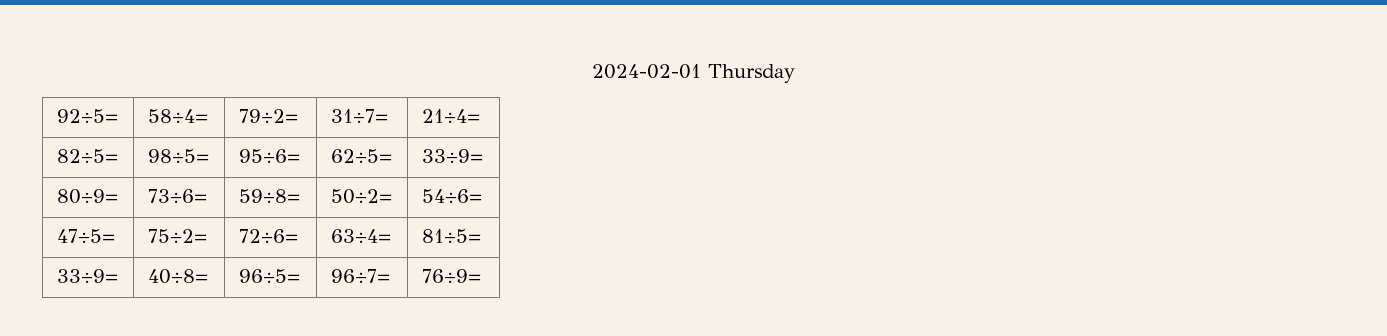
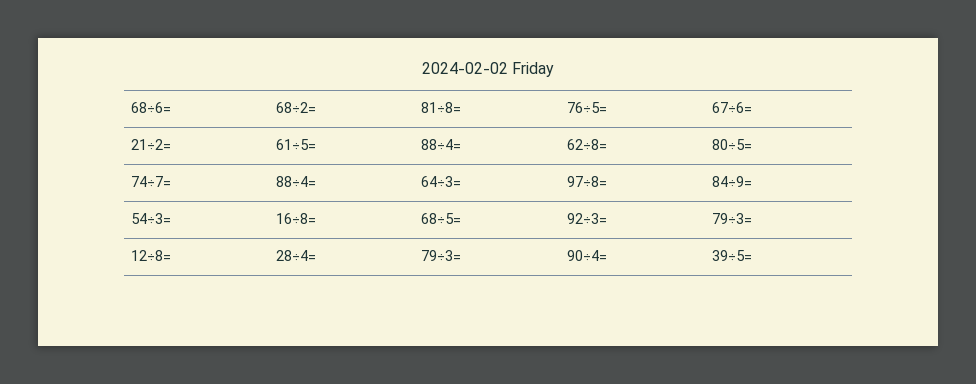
- 2024-02-01 Thursday
- 92÷5= | 58÷4= | 79÷2= | 31÷7= | 21÷4=
- 82÷5= | 98÷5= | 95÷6= | 62÷5= | 33÷9=
- 80÷9= | 73÷6= | 59÷8= | 50÷2= | 54÷6=
- 47÷5= | 75÷2= | 72÷6= | 63÷4= | 81÷5=
- 33÷9= | 40÷8= | 96÷5= | 96÷7= | 76÷9=
+ 2024-02-02 Friday
+ 68÷6= | 68÷2= | 81÷8= | 76÷5= | 67÷6=
+ 21÷2= | 61÷5= | 88÷4= | 62÷8= | 80÷5=
+ 74÷7= | 88÷4= | 64÷3= | 97÷8= | 84÷9=
+ 54÷3= | 16÷8= | 68÷5= | 92÷3= | 79÷3=
+ 12÷8= | 28÷4= | 79÷3= | 90÷4= | 39÷5=

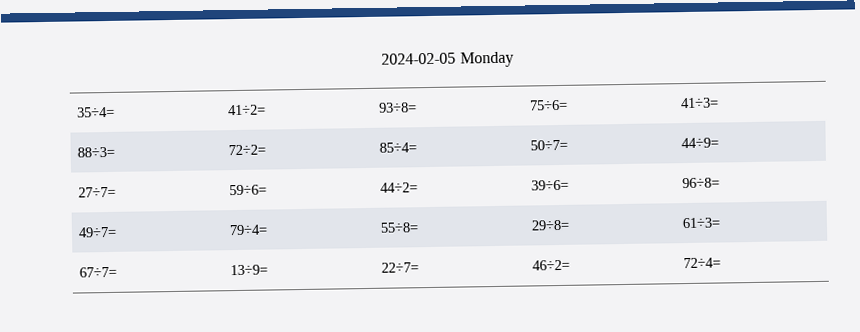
- 2024-02-02 Friday
- 68÷6= | 68÷2= | 81÷8= | 76÷5= | 67÷6=
- 21÷2= | 61÷5= | 88÷4= | 62÷8= | 80÷5=
- 74÷7= | 88÷4= | 64÷3= | 97÷8= | 84÷9=
- 54÷3= | 16÷8= | 68÷5= | 92÷3= | 79÷3=
- 12÷8= | 28÷4= | 79÷3= | 90÷4= | 39÷5=
+ 2024-02-05 Monday
+ 35÷4= | 41÷2= | 93÷8= | 75÷6= | 41÷3=
+ 88÷3= | 72÷2= | 85÷4= | 50÷7= | 44÷9=
+ 27÷7= | 59÷6= | 44÷2= | 39÷6= | 96÷8=
+ 49÷7= | 79÷4= | 55÷8= | 29÷8= | 61÷3=
+ 67÷7= | 13÷9= | 22÷7= | 46÷2= | 72÷4=

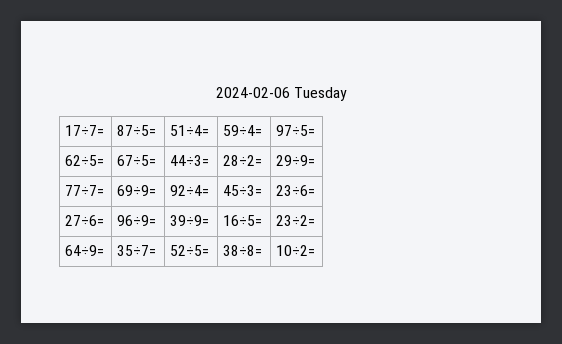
- 2024-02-05 Monday
- 35÷4= | 41÷2= | 93÷8= | 75÷6= | 41÷3=
- 88÷3= | 72÷2= | 85÷4= | 50÷7= | 44÷9=
- 27÷7= | 59÷6= | 44÷2= | 39÷6= | 96÷8=
- 49÷7= | 79÷4= | 55÷8= | 29÷8= | 61÷3=
- 67÷7= | 13÷9= | 22÷7= | 46÷2= | 72÷4=
+ 2024-02-06 Tuesday
+ 17÷7= | 87÷5= | 51÷4= | 59÷4= | 97÷5=
+ 62÷5= | 67÷5= | 44÷3= | 28÷2= | 29÷9=
+ 77÷7= | 69÷9= | 92÷4= | 45÷3= | 23÷6=
+ 27÷6= | 96÷9= | 39÷9= | 16÷5= | 23÷2=
+ 64÷9= | 35÷7= | 52÷5= | 38÷8= | 10÷2=

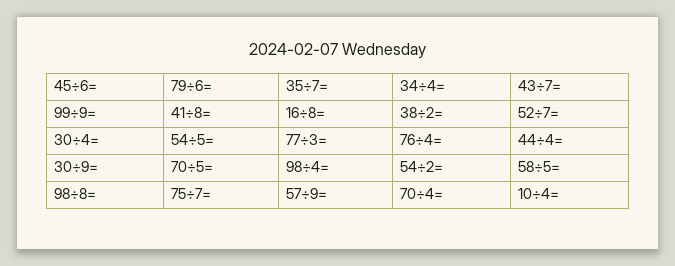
- 2024-02-06 Tuesday
- 17÷7= | 87÷5= | 51÷4= | 59÷4= | 97÷5=
- 62÷5= | 67÷5= | 44÷3= | 28÷2= | 29÷9=
- 77÷7= | 69÷9= | 92÷4= | 45÷3= | 23÷6=
- 27÷6= | 96÷9= | 39÷9= | 16÷5= | 23÷2=
- 64÷9= | 35÷7= | 52÷5= | 38÷8= | 10÷2=
+ 2024-02-07 Wednesday
+ 45÷6= | 79÷6= | 35÷7= | 34÷4= | 43÷7=
+ 99÷9= | 41÷8= | 16÷8= | 38÷2= | 52÷7=
+ 30÷4= | 54÷5= | 77÷3= | 76÷4= | 44÷4=
+ 30÷9= | 70÷5= | 98÷4= | 54÷2= | 58÷5=
+ 98÷8= | 75÷7= | 57÷9= | 70÷4= | 10÷4=

